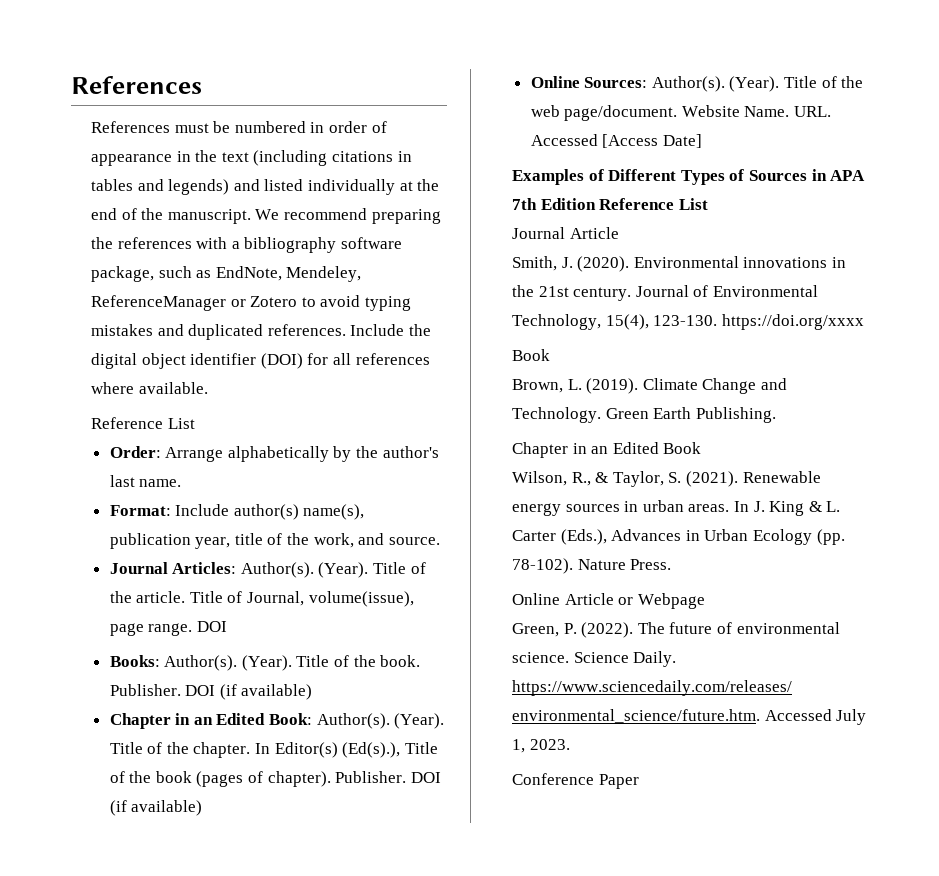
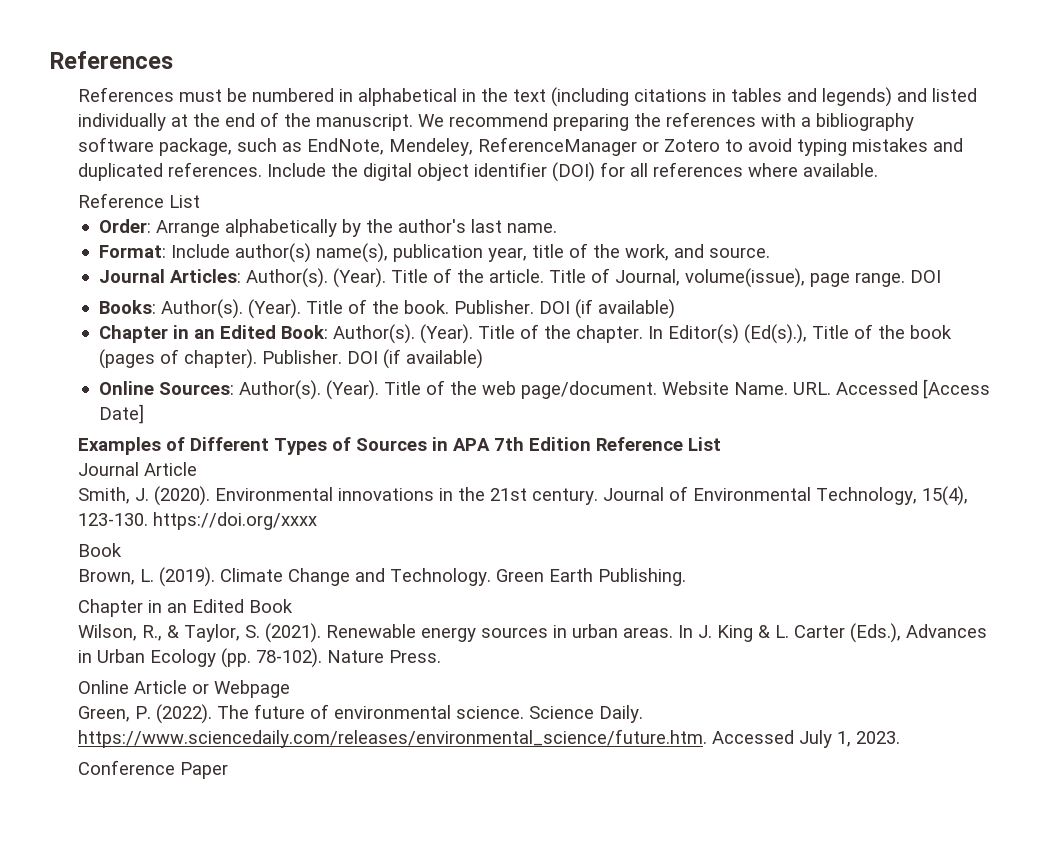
- References must be numbered in order of appearance in the text (including citations in tables and legends) and listed individually at the end of the manuscript.
+ References must be numbered in alphabetical in the text (including citations in tables and legends) and listed individually at the end of the manuscript.

